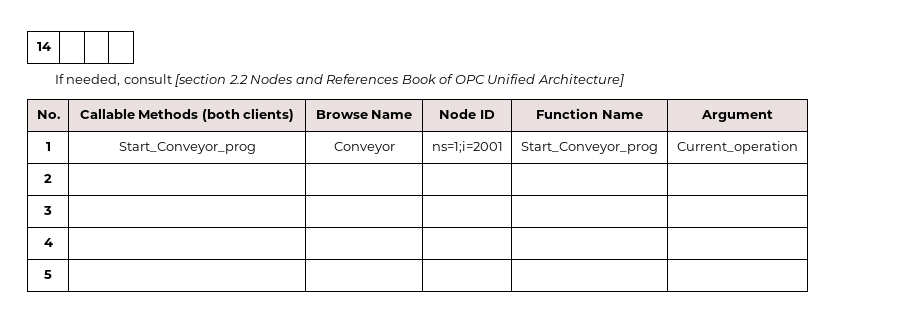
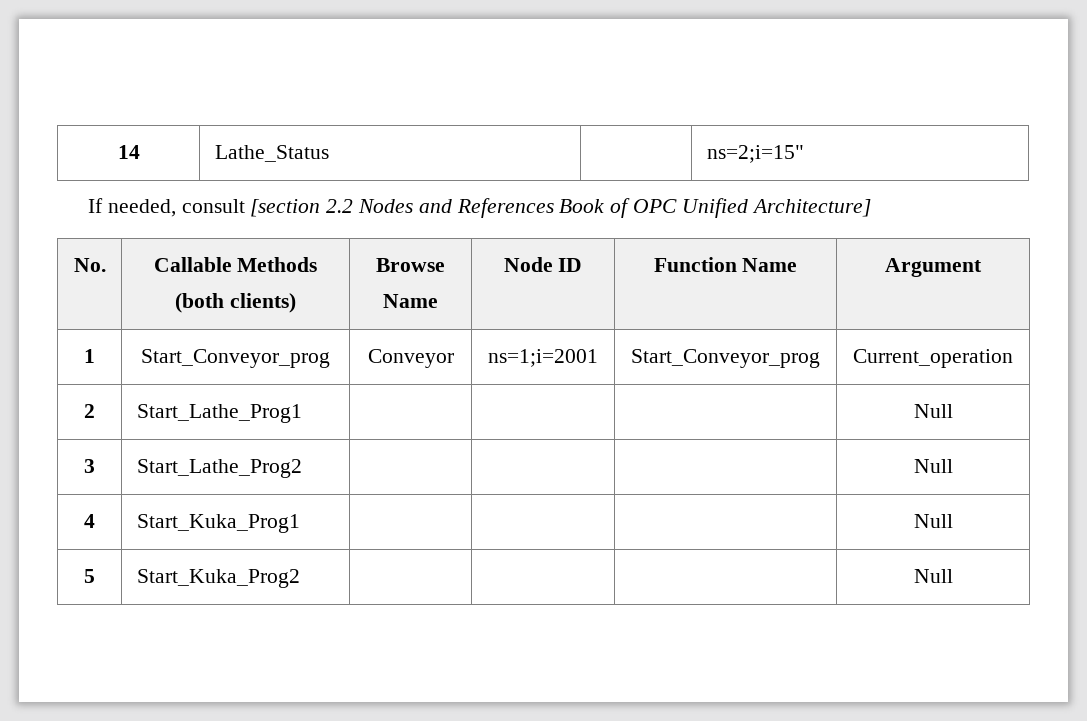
- 14 | | |
+ 14 | Lathe_Status | | ns=2;i=15"
- 2 | | | | |
+ 2 | Start_Lathe_Prog1 | | | | Null
- 3 | | | | |
+ 3 | Start_Lathe_Prog2 | | | | Null
- 4 | | | | |
+ 4 | Start_Kuka_Prog1 | | | | Null
- 5 | | | | |
+ 5 | Start_Kuka_Prog2 | | | | Null

